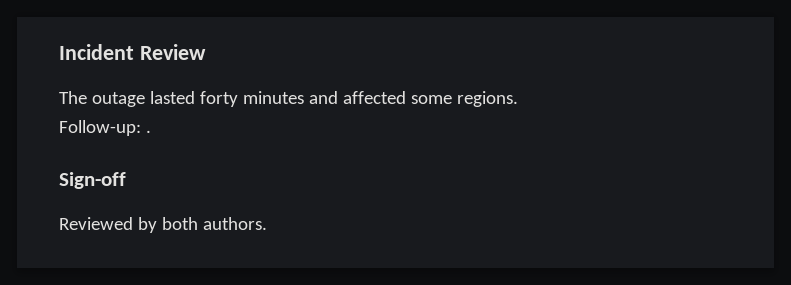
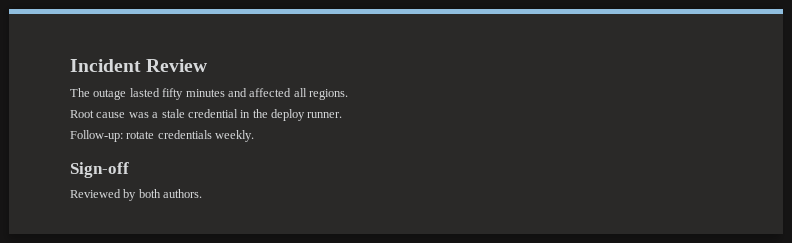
- The outage lasted forty minutes and affected some regions.
+ The outage lasted fifty minutes and affected all regions.
- Follow-up: .
+ Root cause was a stale credential in the deploy runner.
+ Follow-up: rotate credentials weekly.

